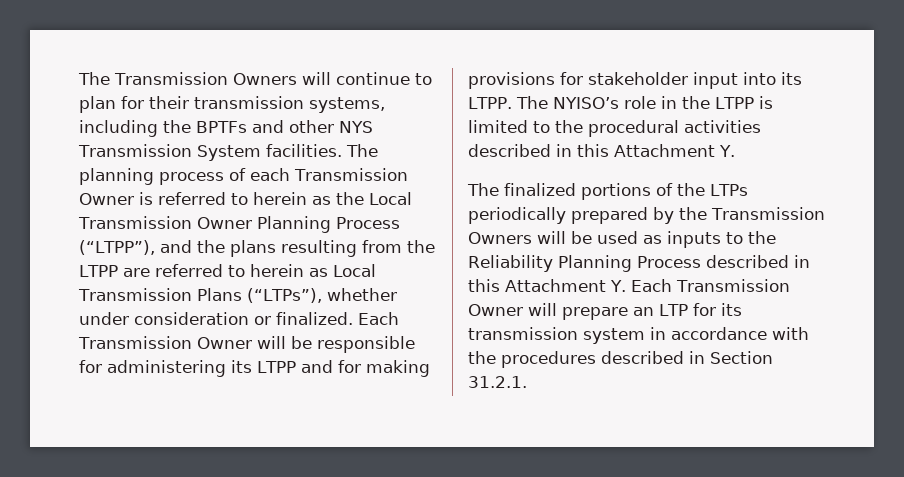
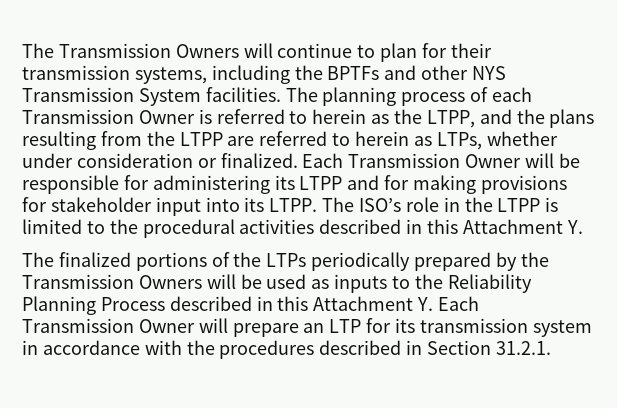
- The planning process of each Transmission Owner is referred to herein as the Local Transmission Owner Planning Process (“LTPP”), and the plans resulting from the LTPP are referred to herein as Local Transmission Plans (“LTPs”), whether under consideration or finalized.
+ The planning process of each Transmission Owner is referred to herein as the LTPP, and the plans resulting from the LTPP are referred to herein as LTPs, whether under consideration or finalized.
- The NYISO’s role in the LTPP is limited to the procedural activities described in this Attachment Y.
+ The ISO’s role in the LTPP is limited to the procedural activities described in this Attachment Y.

